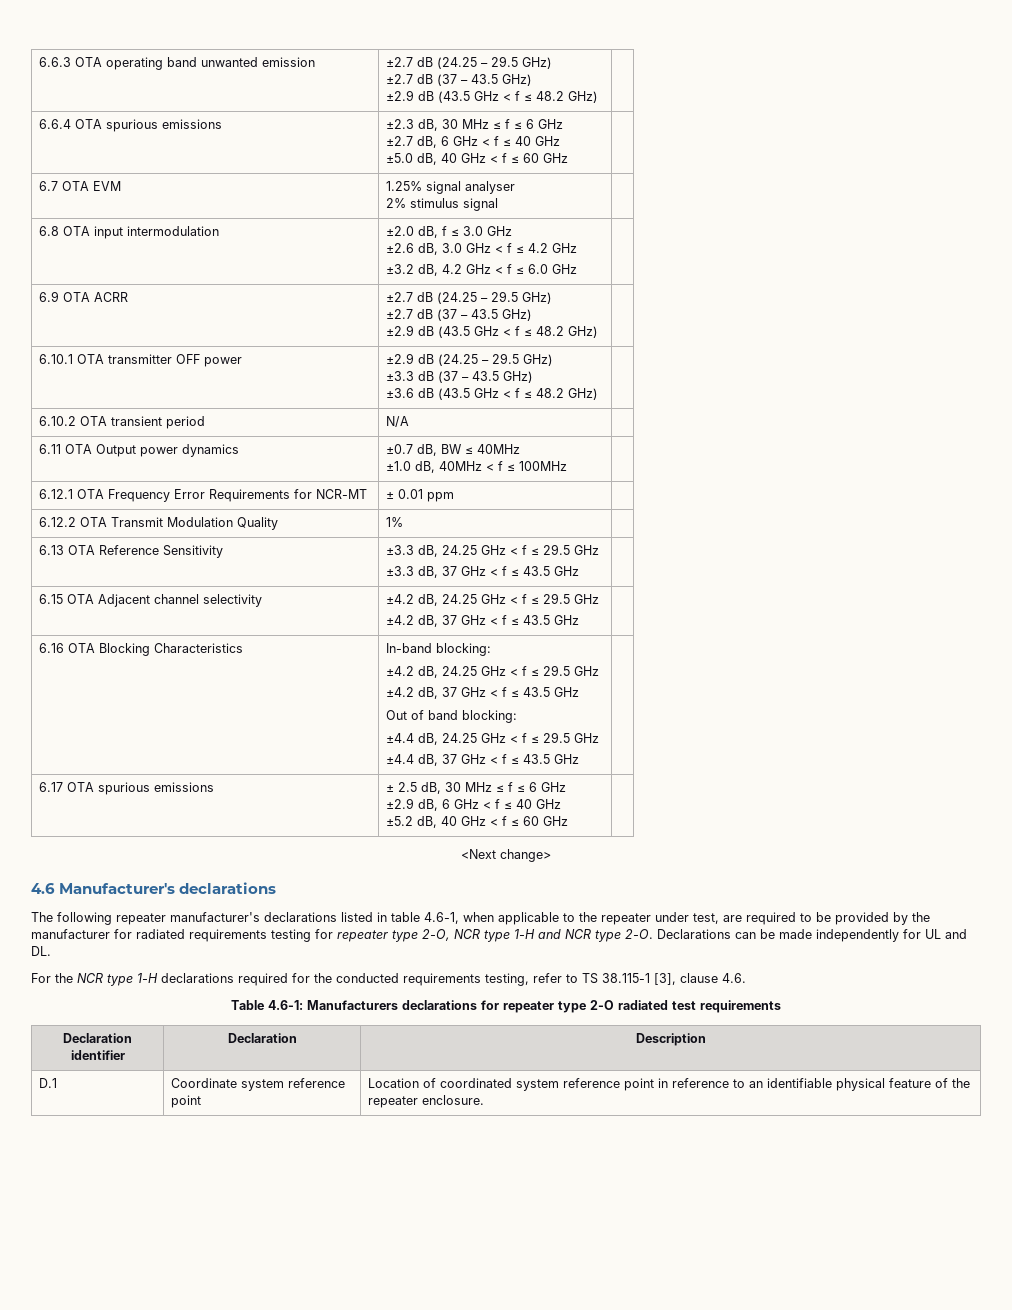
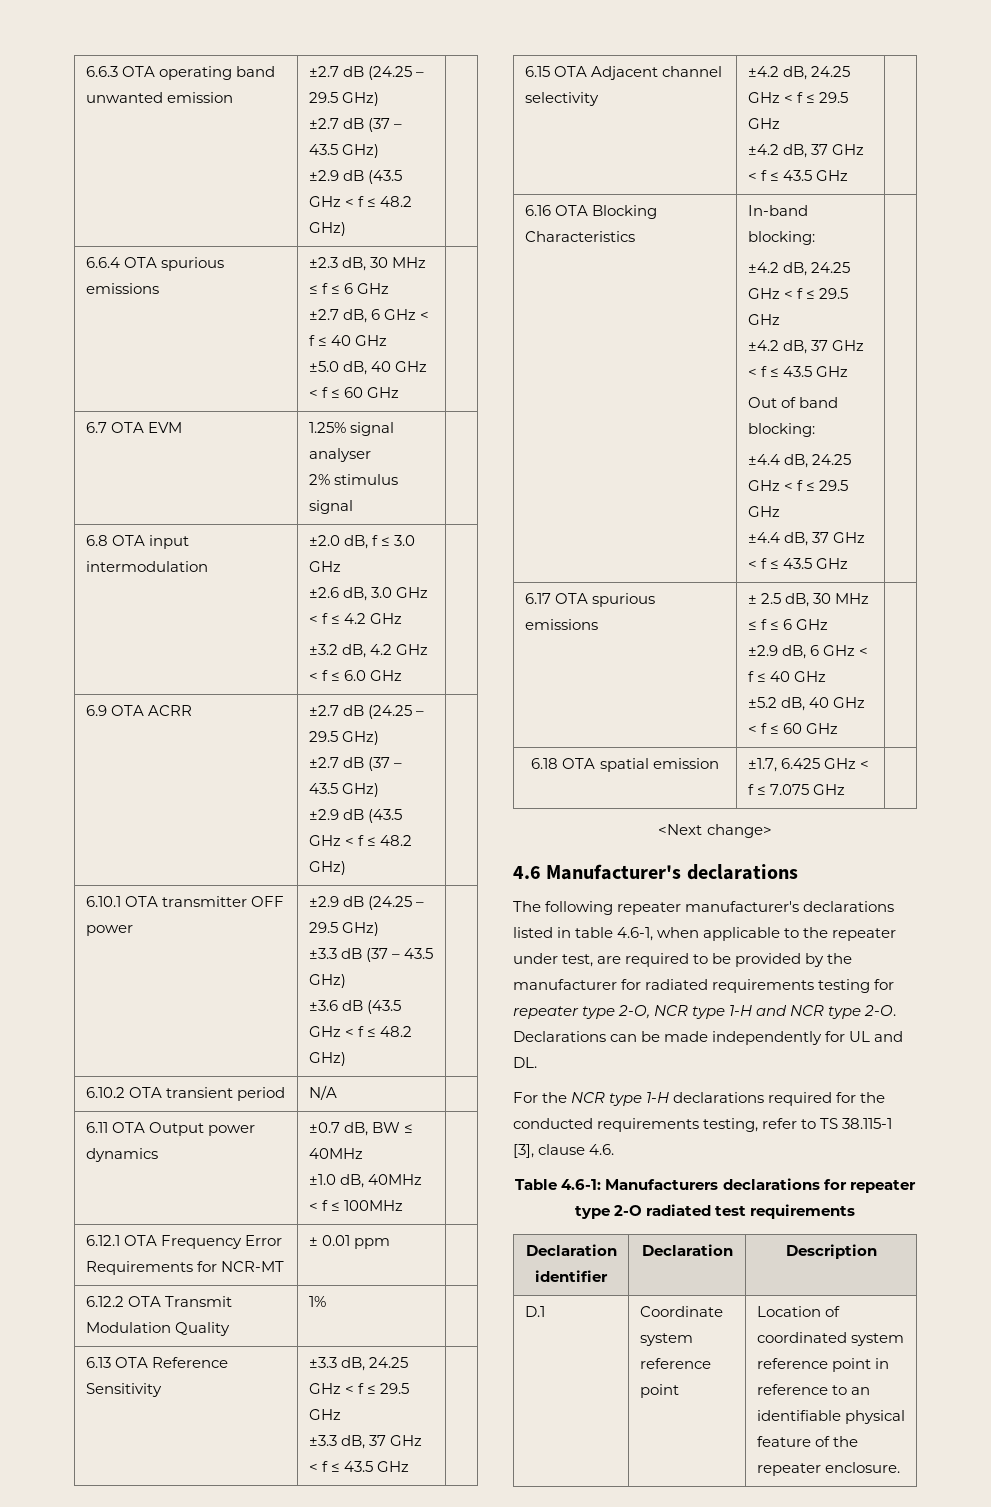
+ 6.18 OTA spatial emission | ±1.7, 6.425 GHz < f ≤ 7.075 GHz |

